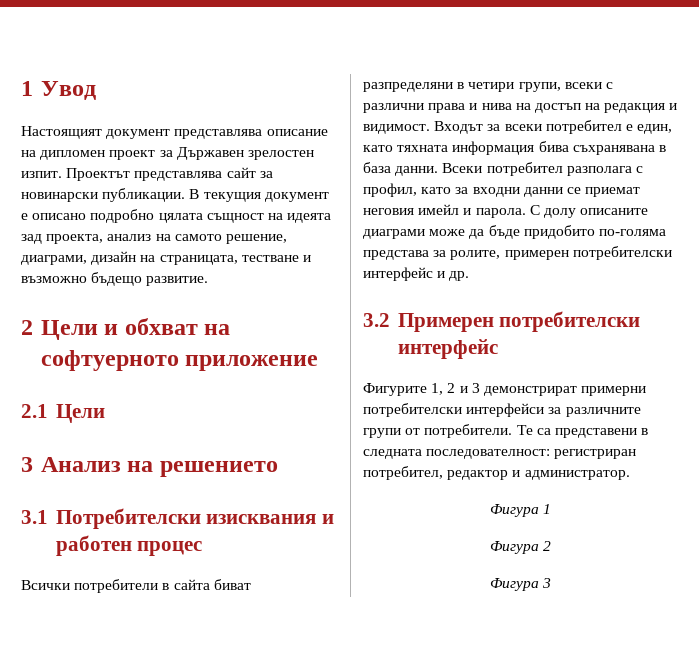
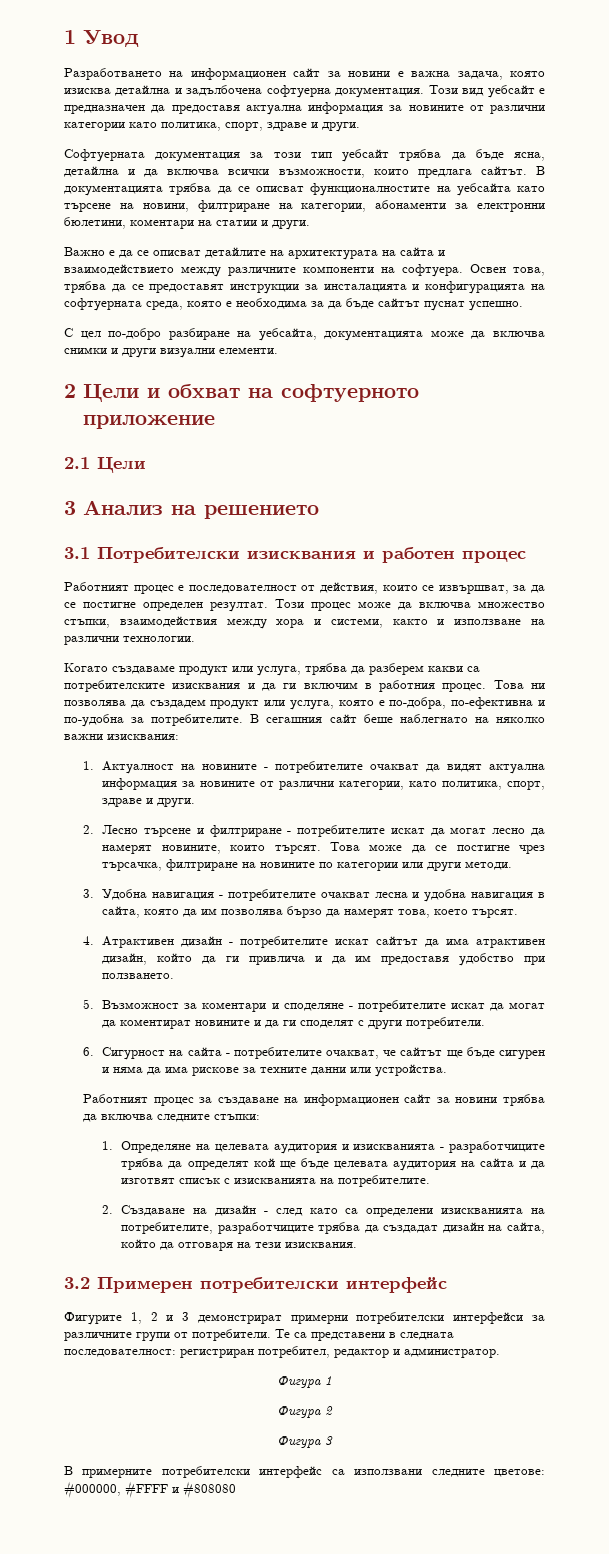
- Настоящият документ представлява описание на дипломен проект за Държавен зрелостен изпит. Проектът представлява сайт за новинарски публикации. В текущия документ е описано подробно цялата същност на идеята зад проекта, анализ на самото решение, диаграми, дизайн на страницата, тестване и възможно бъдещо развитие.
+ Разработването на информационен сайт за новини е важна задача, която изисква детайлна и задълбочена софтуерна документация. Този вид уебсайт е предназначен да предоставя актуална информация за новините от различни категории като политика, спорт, здраве и други.
+ Софтуерната документация за този тип уебсайт трябва да бъде ясна, детайлна и да включва всички възможности, които предлага сайтът. В документацията трябва да се описват функционалностите на уебсайта като търсене на новини, филтриране на категории, абонаменти за електронни бюлетини, коментари на статии и други.
+ Важно е да се описват детайлите на архитектурата на сайта и взаимодействието между различните компоненти на софтуера. Освен това, трябва да се предоставят инструкции за инсталацията и конфигурацията на софтуерната среда, която е необходима за да бъде сайтът пуснат успешно.
+ С цел по-добро разбиране на уебсайта, документацията може да включва снимки и други визуални елементи.
- Всички потребители в сайта биват разпределяни в четири групи, всеки с различни права и нива на достъп на редакция и видимост. Входът за всеки потребител е един, като тяхната информация бива съхранявана в база данни. Всеки потребител разполага с профил, като за входни данни се приемат неговия имейл и парола. С долу описаните диаграми може да бъде придобито по-голяма представа за ролите, примерен потребителски интерфейс и др.
+ Работният процес е последователност от действия, които се извършват, за да се постигне определен резултат. Този процес може да включва множество стъпки, взаимодействия между хора и системи, както и използване на различни технологии.
+ Когато създаваме продукт или услуга, трябва да разберем какви са потребителските изисквания и да ги включим в работния процес. Това ни позволява да създадем продукт или услуга, която е по-добра, по-ефективна и по-удобна за потребителите. В сегашния сайт беше наблегнато на няколко важни изисквания:
+ 1. Актуалност на новините - потребителите очакват да видят актуална информация за новините от различни категории, като политика, спорт, здраве и други.
+ 2. Лесно търсене и филтриране - потребителите искат да могат лесно да намерят новините, които търсят. Това може да се постигне чрез търсачка, филтриране на новините по категории или други методи.
+ 3. Удобна навигация - потребителите очакват лесна и удобна навигация в сайта, която да им позволява бързо да намерят това, което търсят.
+ 4. Атрактивен дизайн - потребителите искат сайтът да има атрактивен дизайн, който да ги привлича и да им предоставя удобство при ползването.
+ 5. Възможност за коментари и споделяне - потребителите искат да могат да коментират новините и да ги споделят с други потребители.
+ 6. Сигурност на сайта - потребителите очакват, че сайтът ще бъде сигурен и няма да има рискове за техните данни или устройства.
+ Работният процес за създаване на информационен сайт за новини трябва да включва следните стъпки:
+ 1. Определяне на целевата аудитория и изискванията - разработчиците трябва да определят кой ще бъде целевата аудитория на сайта и да изготвят списък с изискванията на потребителите.
+ 2. Създаване на дизайн - след като са определени изискванията на потребителите, разработчиците трябва да създадат дизайн на сайта, който да отговаря на тези изисквания.
+ В примерните потребителски интерфейс са използвани следните цветове: #000000, #FFFF и #808080

